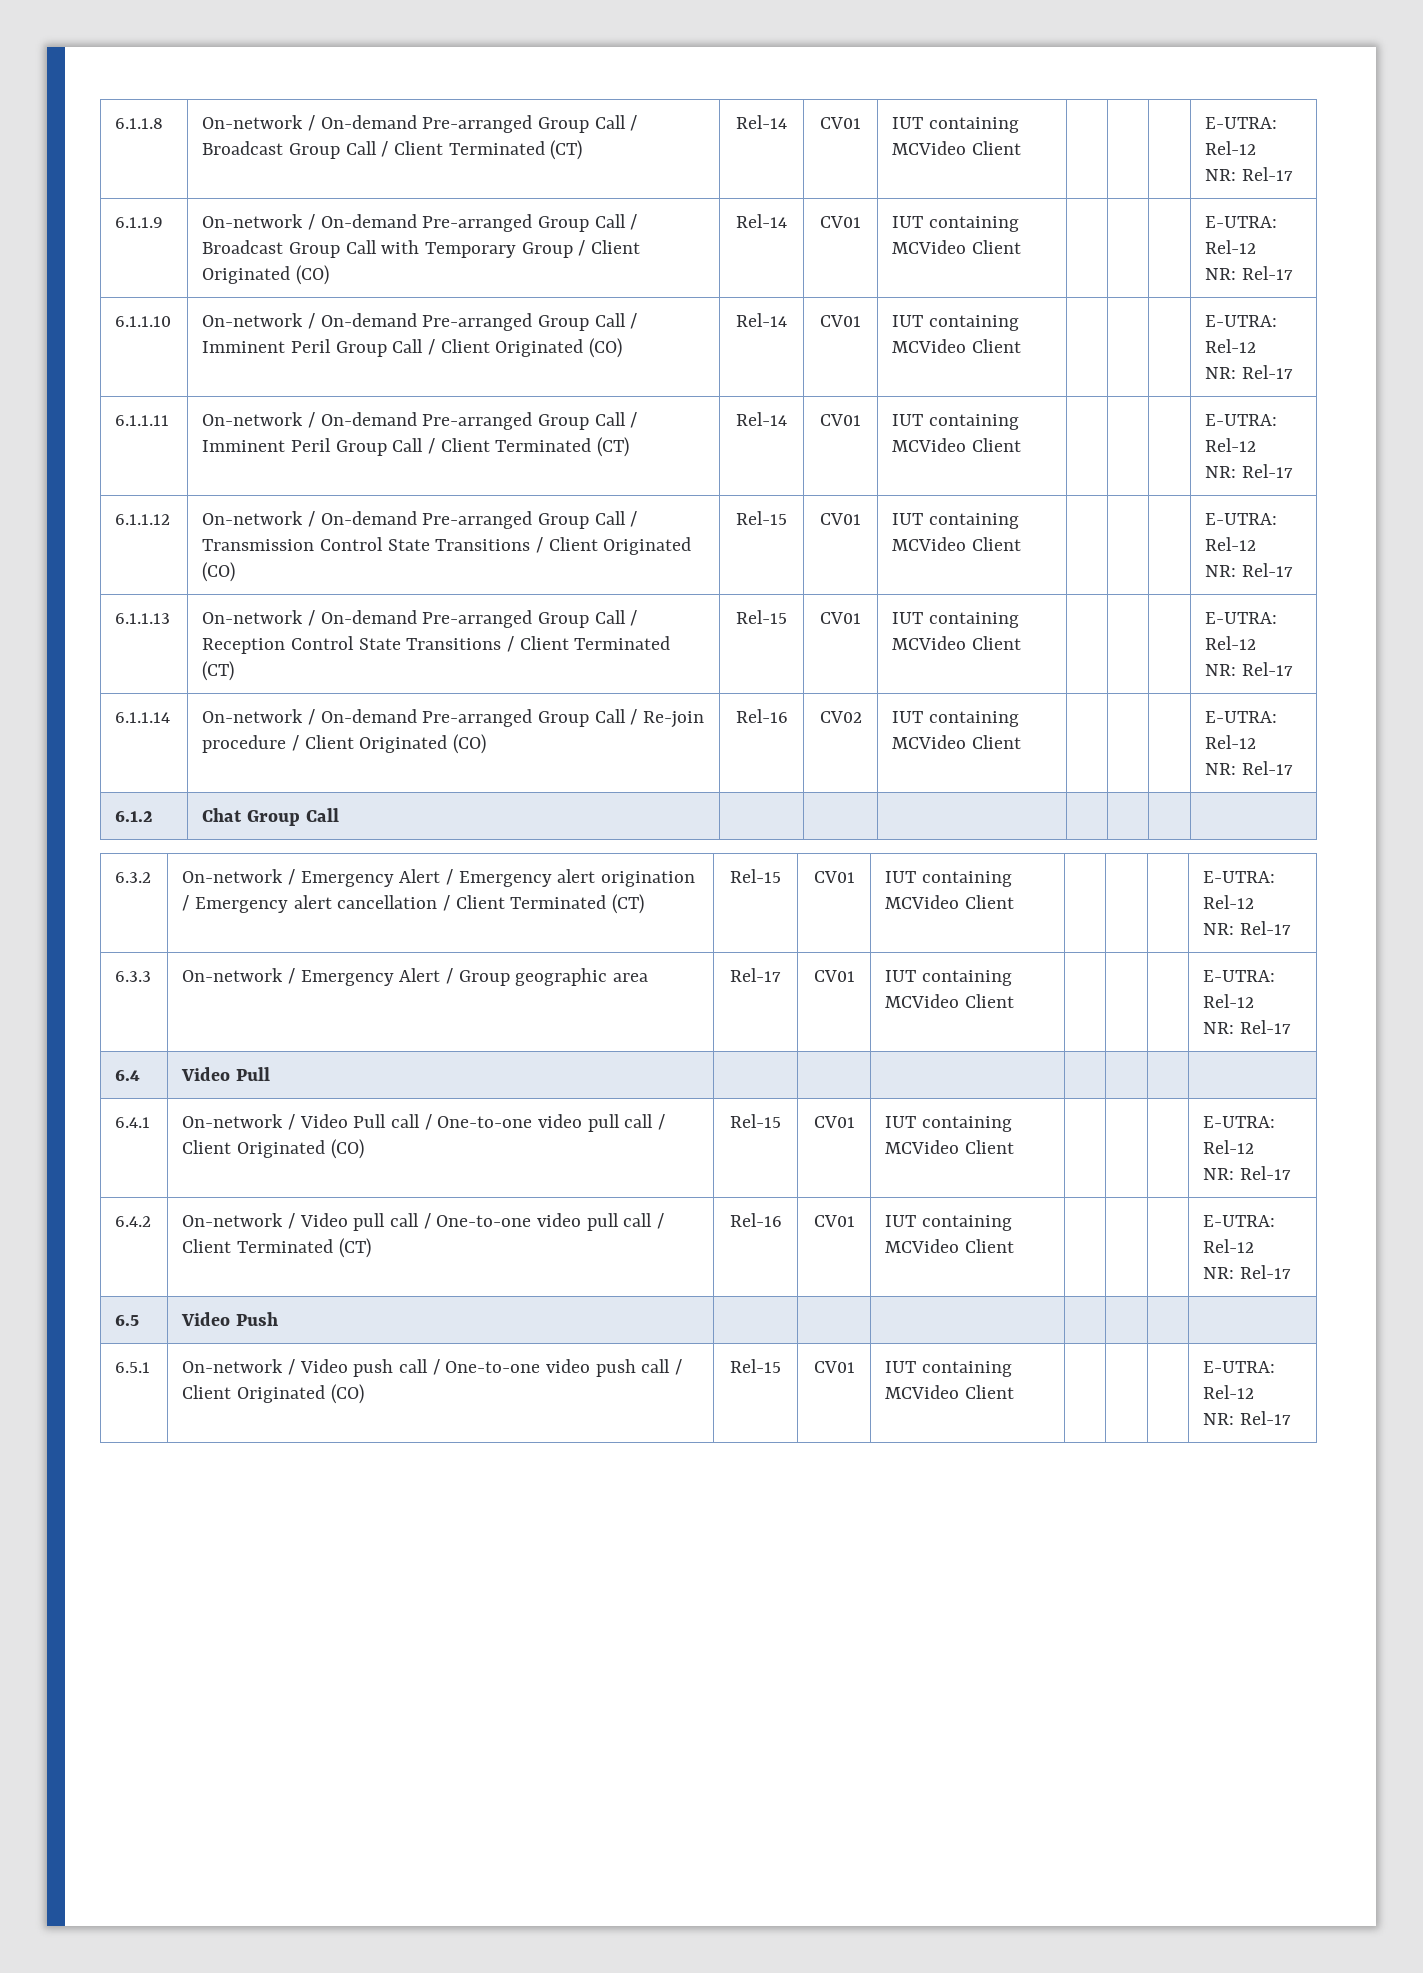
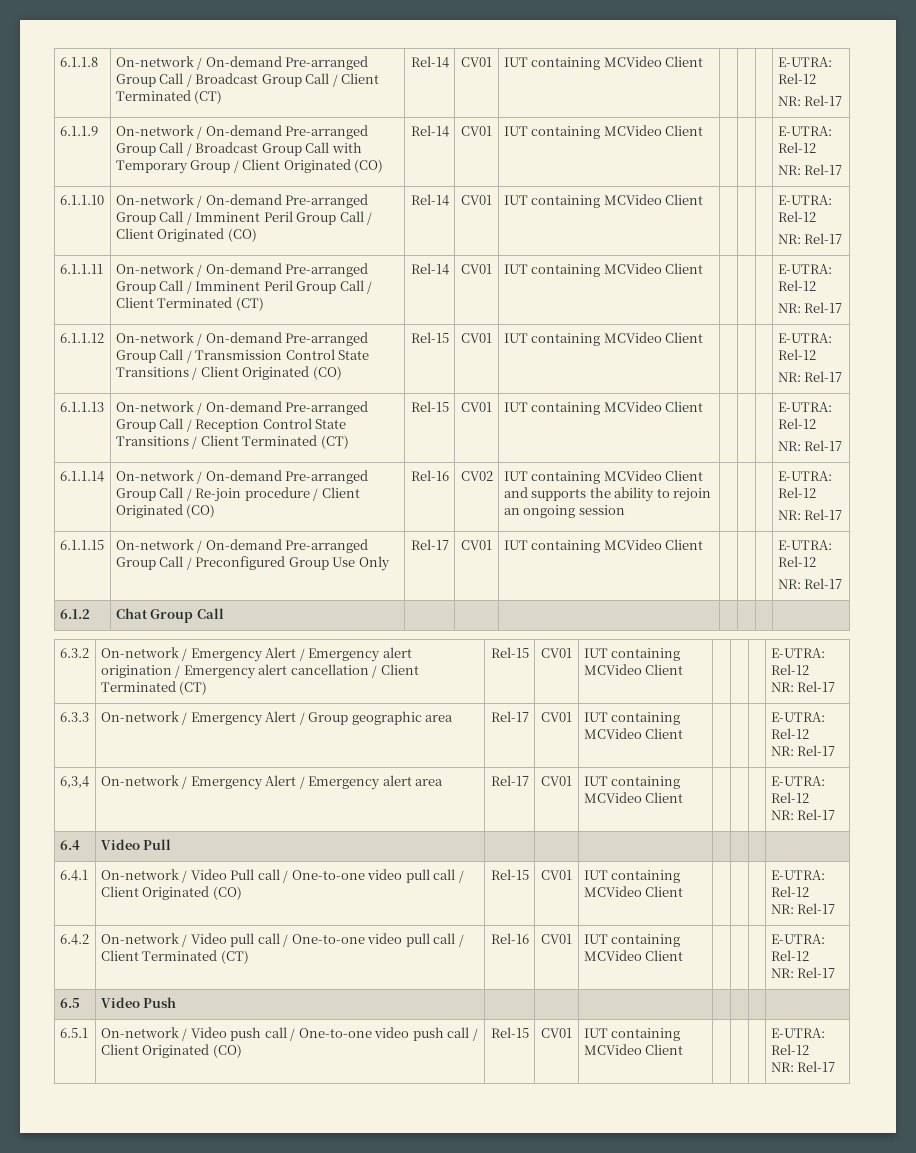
- 6.1.1.14 | On-network / On-demand Pre-arranged Group Call / Re-join procedure / Client Originated (CO) | Rel-16 | CV02 | IUT containing MCVideo Client | | | | E-UTRA: Rel-12
+ 6.1.1.14 | On-network / On-demand Pre-arranged Group Call / Re-join procedure / Client Originated (CO) | Rel-16 | CV02 | IUT containing MCVideo Client and supports the ability to rejoin an ongoing session | | | | E-UTRA: Rel-12
+ NR: Rel-17
+ 6.1.1.15 | On-network / On-demand Pre-arranged Group Call / Preconfigured Group Use Only | Rel-17 | CV01 | IUT containing MCVideo Client | | | | E-UTRA: Rel-12
+ 6,3,4 | On-network / Emergency Alert / Emergency alert area | Rel-17 | CV01 | IUT containing MCVideo Client | | | | E-UTRA: Rel-12
+ NR: Rel-17

